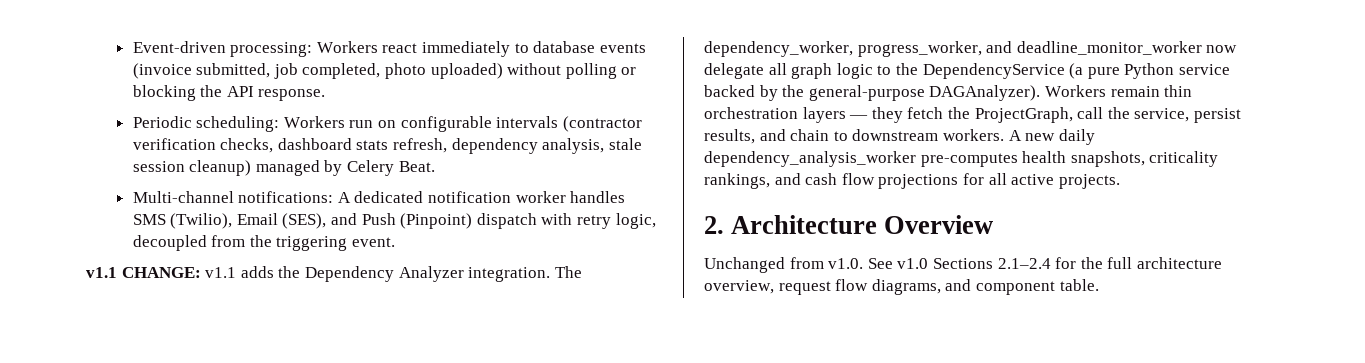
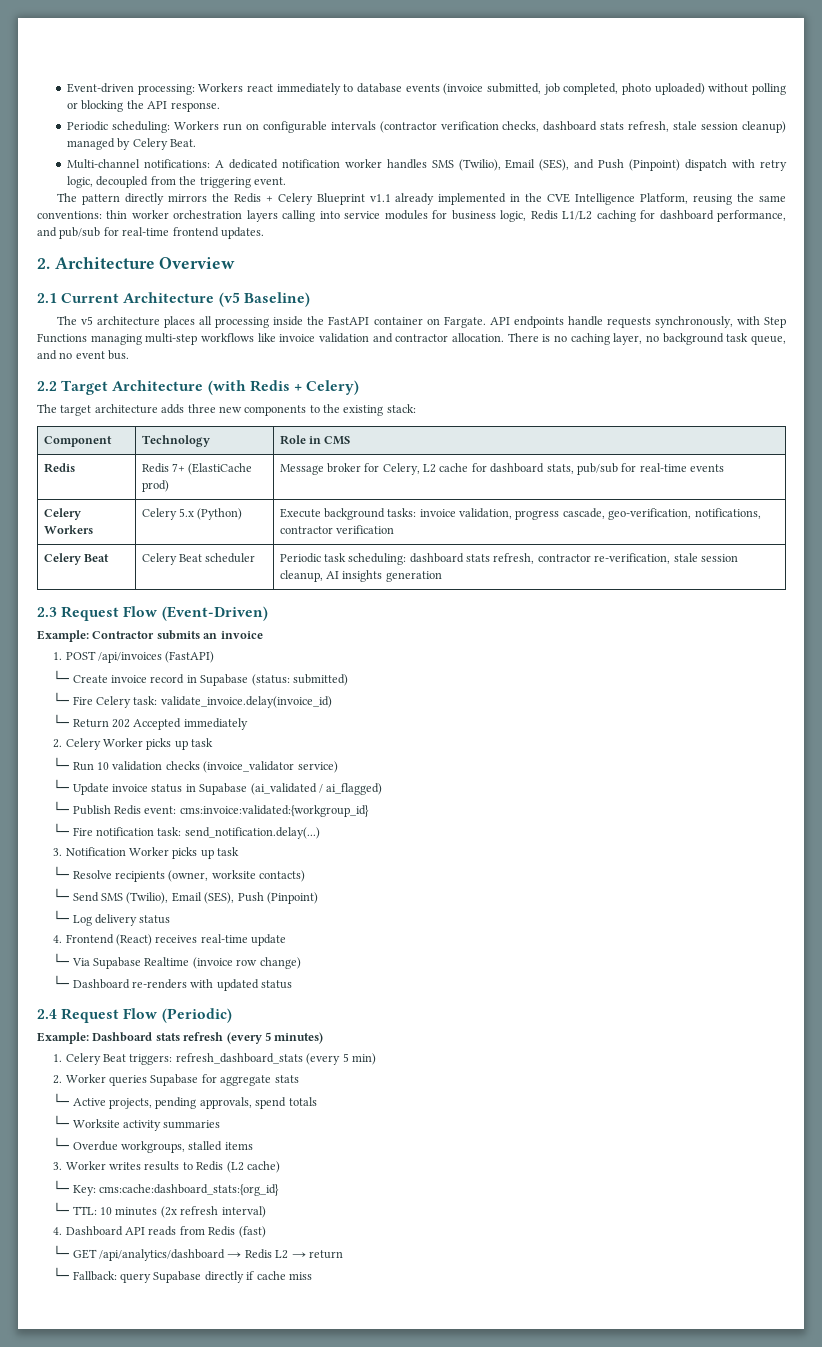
- Periodic scheduling: Workers run on configurable intervals (contractor verification checks, dashboard stats refresh, dependency analysis, stale session cleanup) managed by Celery Beat.
+ Periodic scheduling: Workers run on configurable intervals (contractor verification checks, dashboard stats refresh, stale session cleanup) managed by Celery Beat.
- v1.1 CHANGE: v1.1 adds the Dependency Analyzer integration. The dependency_worker, progress_worker, and deadline_monitor_worker now delegate all graph logic to the DependencyService (a pure Python service backed by the general-purpose DAGAnalyzer). Workers remain thin orchestration layers — they fetch the ProjectGraph, call the service, persist results, and chain to downstream workers. A new daily dependency_analysis_worker pre-computes health snapshots, criticality rankings, and cash flow projections for all active projects.
+ The pattern directly mirrors the Redis + Celery Blueprint v1.1 already implemented in the CVE Intelligence Platform, reusing the same conventions: thin worker orchestration layers calling into service modules for business logic, Redis L1/L2 caching for dashboard performance, and pub/sub for real-time frontend updates.
  2. Architecture Overview
- Unchanged from v1.0. See v1.0 Sections 2.1–2.4 for the full architecture overview, request flow diagrams, and component table.
+ 2.1 Current Architecture (v5 Baseline)
+ The v5 architecture places all processing inside the FastAPI container on Fargate. API endpoints handle requests synchronously, with Step Functions managing multi-step workflows like invoice validation and contractor allocation. There is no caching layer, no background task queue, and no event bus.
+ 2.2 Target Architecture (with Redis + Celery)
+ The target architecture adds three new components to the existing stack:
+ Component | Technology | Role in CMS
+ Redis | Redis 7+ (ElastiCache prod) | Message broker for Celery, L2 cache for dashboard stats, pub/sub for real-time events
+ Celery Workers | Celery 5.x (Python) | Execute background tasks: invoice validation, progress cascade, geo-verification, notifications, contractor verification
+ Celery Beat | Celery Beat scheduler | Periodic task scheduling: dashboard stats refresh, contractor re-verification, stale session cleanup, AI insights generation
+ 2.3 Request Flow (Event-Driven)
+ Example: Contractor submits an invoice
+ 1. POST /api/invoices (FastAPI)
+ └─ Create invoice record in Supabase (status: submitted)
+ └─ Fire Celery task: validate_invoice.delay(invoice_id)
+ └─ Return 202 Accepted immediately
+ 2. Celery Worker picks up task
+ └─ Run 10 validation checks (invoice_validator service)
+ └─ Update invoice status in Supabase (ai_validated / ai_flagged)
+ └─ Publish Redis event: cms:invoice:validated:{workgroup_id}
+ └─ Fire notification task: send_notification.delay(...)
+ 3. Notification Worker picks up task
+ └─ Resolve recipients (owner, worksite contacts)
+ └─ Send SMS (Twilio), Email (SES), Push (Pinpoint)
+ └─ Log delivery status
+ 4. Frontend (React) receives real-time update
+ └─ Via Supabase Realtime (invoice row change)
+ └─ Dashboard re-renders with updated status
+ 2.4 Request Flow (Periodic)
+ Example: Dashboard stats refresh (every 5 minutes)
+ 1. Celery Beat triggers: refresh_dashboard_stats (every 5 min)
+ 2. Worker queries Supabase for aggregate stats
+ └─ Active projects, pending approvals, spend totals
+ └─ Worksite activity summaries
+ └─ Overdue workgroups, stalled items
+ 3. Worker writes results to Redis (L2 cache)
+ └─ Key: cms:cache:dashboard_stats:{org_id}
+ └─ TTL: 10 minutes (2x refresh interval)
+ 4. Dashboard API reads from Redis (fast)
+ └─ GET /api/analytics/dashboard → Redis L2 → return
+ └─ Fallback: query Supabase directly if cache miss

